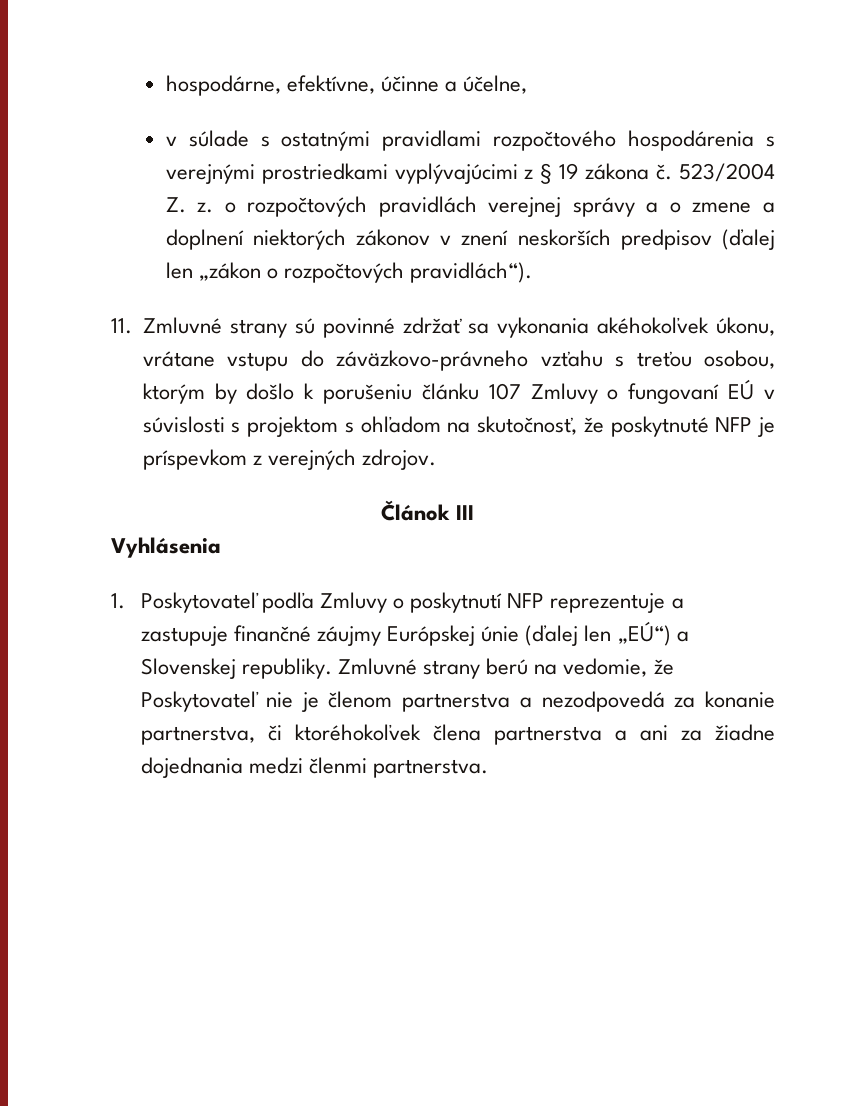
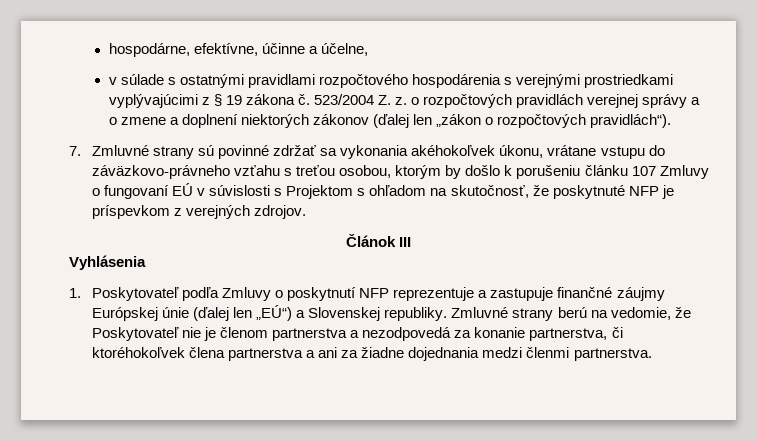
- 523/2004 Z. z. o rozpočtových pravidlách verejnej správy a o zmene a doplnení niektorých zákonov v znení neskorších predpisov (ďalej len „zákon o rozpočtových pravidlách“).
+ 523/2004 Z. z. o rozpočtových pravidlách verejnej správy a o zmene a doplnení niektorých zákonov (ďalej len „zákon o rozpočtových pravidlách“).
- 11. Zmluvné strany sú povinné zdržať sa vykonania akéhokoľvek úkonu, vrátane vstupu do záväzkovo-právneho vzťahu s treťou osobou, ktorým by došlo k porušeniu článku 107 Zmluvy o fungovaní EÚ v súvislosti s projektom s ohľadom na skutočnosť, že poskytnuté NFP je príspevkom z verejných zdrojov.
+ 7. Zmluvné strany sú povinné zdržať sa vykonania akéhokoľvek úkonu, vrátane vstupu do záväzkovo-právneho vzťahu s treťou osobou, ktorým by došlo k porušeniu článku 107 Zmluvy o fungovaní EÚ v súvislosti s Projektom s ohľadom na skutočnosť, že poskytnuté NFP je príspevkom z verejných zdrojov.

